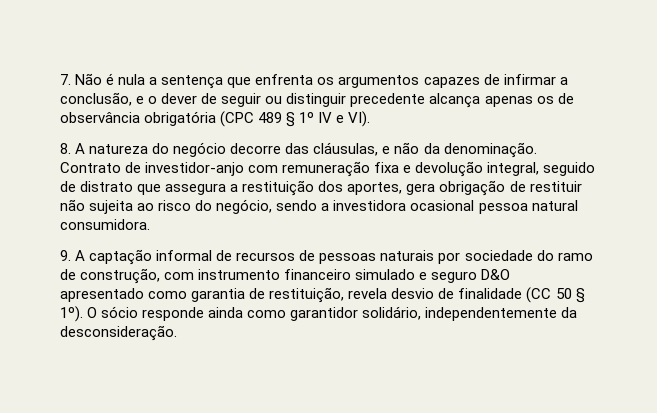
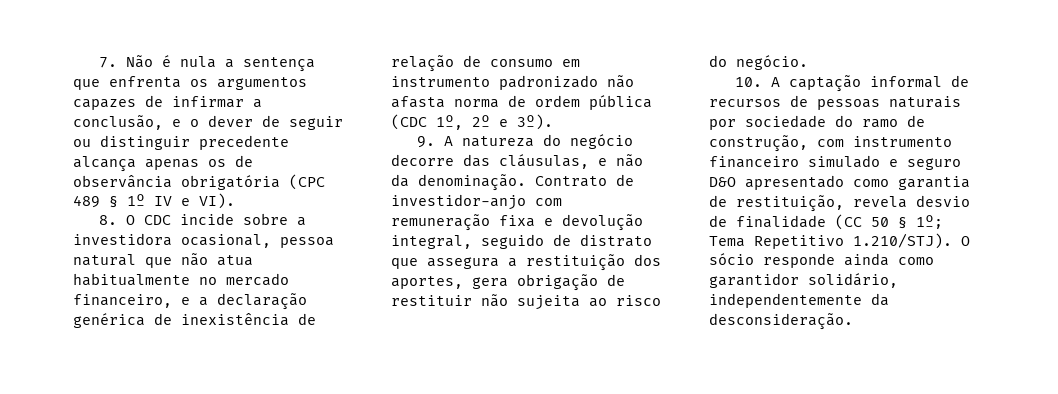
- 8. A natureza do negócio decorre das cláusulas, e não da denominação.
+ 8. O CDC incide sobre a investidora ocasional, pessoa natural que não atua habitualmente no mercado financeiro, e a declaração genérica de inexistência de relação de consumo em instrumento padronizado não afasta norma de ordem pública (CDC 1º, 2º e 3º).
+ 9. A natureza do negócio decorre das cláusulas, e não da denominação.
- Contrato de investidor-anjo com remuneração fixa e devolução integral, seguido de distrato que assegura a restituição dos aportes, gera obrigação de restituir não sujeita ao risco do negócio, sendo a investidora ocasional pessoa natural consumidora.
- 9. A captação informal de recursos de pessoas naturais por sociedade do ramo de construção, com instrumento financeiro simulado e seguro D&O apresentado como garantia de restituição, revela desvio de finalidade (CC 50 § 1º). O sócio responde ainda como garantidor solidário, independentemente da desconsideração.
+ Contrato de investidor-anjo com remuneração fixa e devolução integral, seguido de distrato que assegura a restituição dos aportes, gera obrigação de restituir não sujeita ao risco do negócio.
+ 10. A captação informal de recursos de pessoas naturais por sociedade do ramo de construção, com instrumento financeiro simulado e seguro D&O apresentado como garantia de restituição, revela desvio de finalidade (CC 50 § 1º; Tema Repetitivo 1.210/STJ). O sócio responde ainda como garantidor solidário, independentemente da desconsideração.

